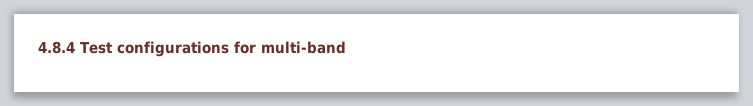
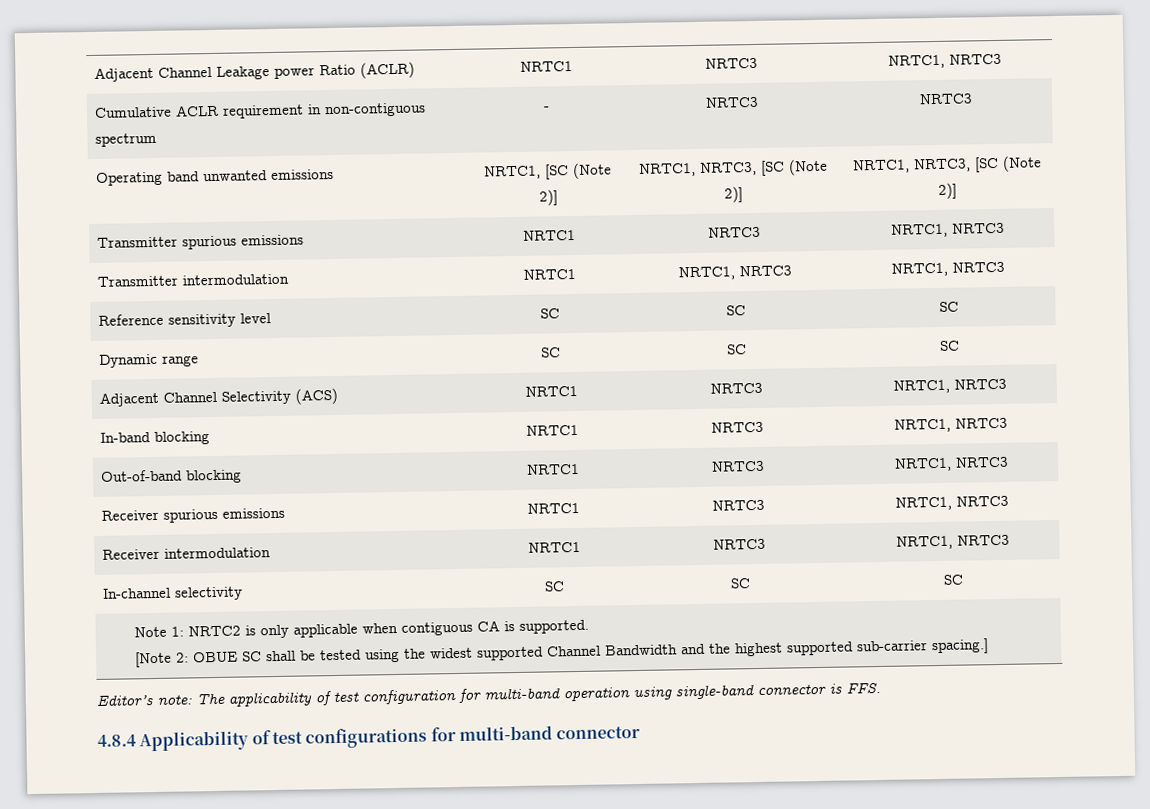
- 4.8.4 Test configurations for multi-band
+ Adjacent Channel Leakage power Ratio (ACLR) | NRTC1 | NRTC3 | NRTC1, NRTC3
+ Cumulative ACLR requirement in non-contiguous spectrum | - | NRTC3 | NRTC3
+ Operating band unwanted emissions | NRTC1, [SC (Note 2)] | NRTC1, NRTC3, [SC (Note 2)] | NRTC1, NRTC3, [SC (Note 2)]
+ Transmitter spurious emissions | NRTC1 | NRTC3 | NRTC1, NRTC3
+ Transmitter intermodulation | NRTC1 | NRTC1, NRTC3 | NRTC1, NRTC3
+ Reference sensitivity level | SC | SC | SC
+ Dynamic range | SC | SC | SC
+ Adjacent Channel Selectivity (ACS) | NRTC1 | NRTC3 | NRTC1, NRTC3
+ In-band blocking | NRTC1 | NRTC3 | NRTC1, NRTC3
+ Out-of-band blocking | NRTC1 | NRTC3 | NRTC1, NRTC3
+ Receiver spurious emissions | NRTC1 | NRTC3 | NRTC1, NRTC3
+ Receiver intermodulation | NRTC1 | NRTC3 | NRTC1, NRTC3
+ In-channel selectivity | SC | SC | SC
+ Note 1: NRTC2 is only applicable when contiguous CA is supported.
+ [Note 2: OBUE SC shall be tested using the widest supported Channel Bandwidth and the highest supported sub-carrier spacing.]
+ Editor’s note: The applicability of test configuration for multi-band operation using single-band connector is FFS.
+ 4.8.4 Applicability of test configurations for multi-band connector

